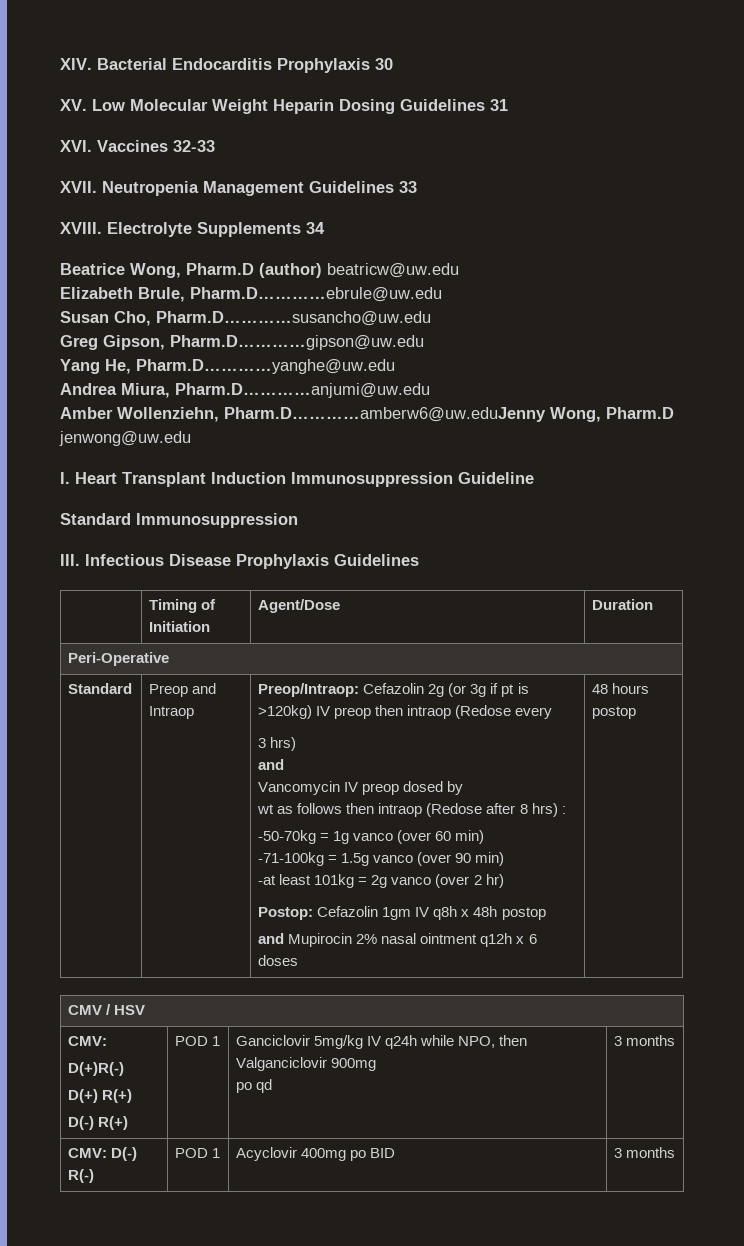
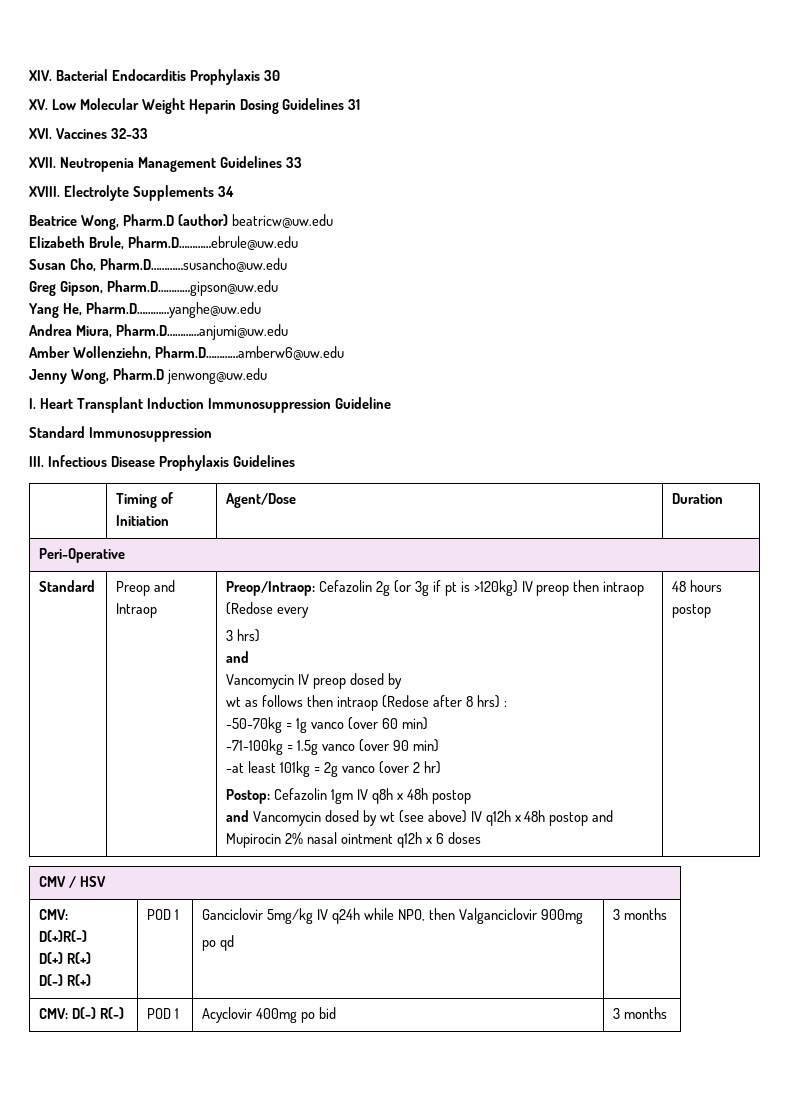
- Amber Wollenziehn, Pharm.D…………amberw6@uw.eduJenny Wong, Pharm.D jenwong@uw.edu
+ Amber Wollenziehn, Pharm.D…………amberw6@uw.edu
+ Jenny Wong, Pharm.D jenwong@uw.edu
- and Mupirocin 2% nasal ointment q12h x 6 doses
+ and Vancomycin dosed by wt (see above) IV q12h x 48h postop and Mupirocin 2% nasal ointment q12h x 6 doses
- CMV: D(-) R(-) | POD 1 | Acyclovir 400mg po BID | 3 months
+ CMV: D(-) R(-) | POD 1 | Acyclovir 400mg po bid | 3 months

